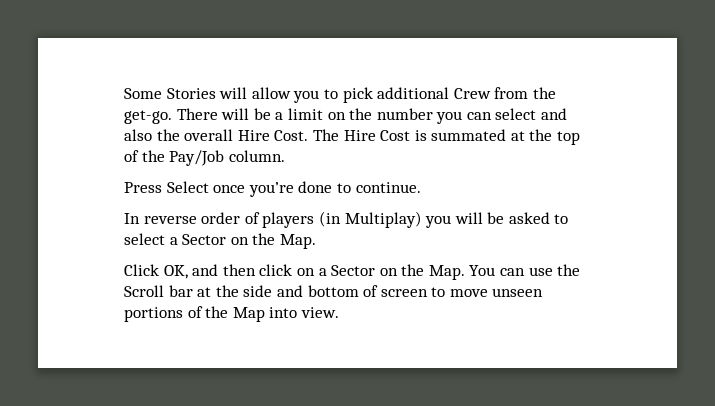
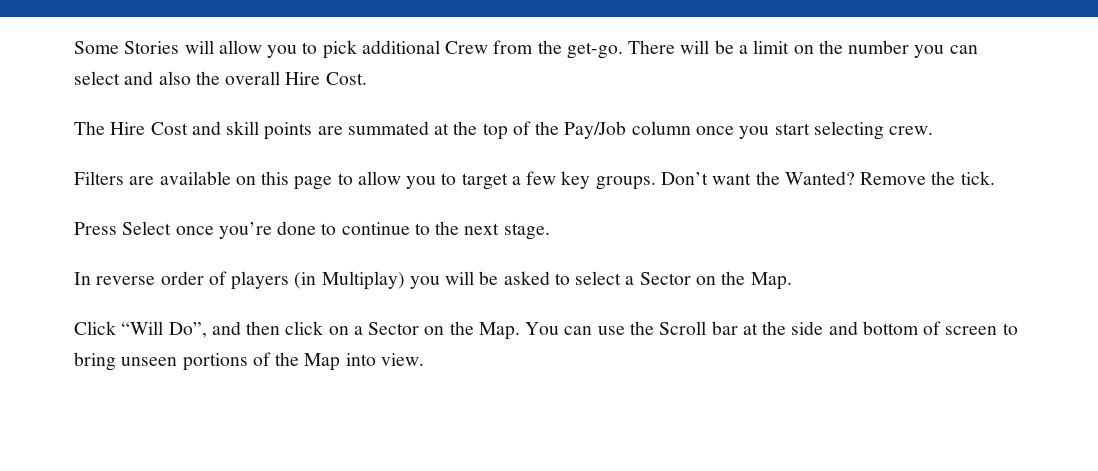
- There will be a limit on the number you can select and also the overall Hire Cost. The Hire Cost is summated at the top of the Pay/Job column.
+ There will be a limit on the number you can select and also the overall Hire Cost.
+ The Hire Cost and skill points are summated at the top of the Pay/Job column once you start selecting crew.
+ Filters are available on this page to allow you to target a few key groups. Don’t want the Wanted? Remove the tick.
- Press Select once you’re done to continue.
+ Press Select once you’re done to continue to the next stage.
- Click OK, and then click on a Sector on the Map. You can use the Scroll bar at the side and bottom of screen to move unseen portions of the Map into view.
+ Click “Will Do”, and then click on a Sector on the Map. You can use the Scroll bar at the side and bottom of screen to bring unseen portions of the Map into view.

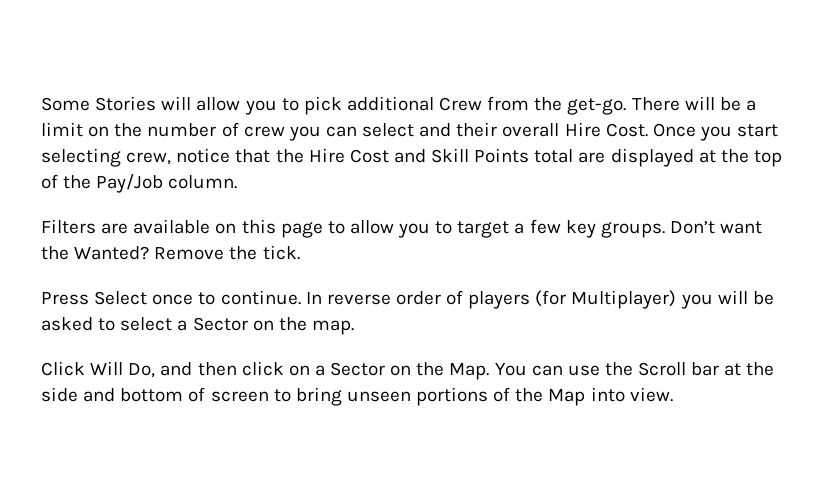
- There will be a limit on the number you can select and also the overall Hire Cost.
- The Hire Cost and skill points are summated at the top of the Pay/Job column once you start selecting crew.
+ There will be a limit on the number of crew you can select and their overall Hire Cost. Once you start selecting crew, notice that the Hire Cost and Skill Points total are displayed at the top of the Pay/Job column.
- Press Select once you’re done to continue to the next stage.
- In reverse order of players (in Multiplay) you will be asked to select a Sector on the Map.
+ Press Select once to continue. In reverse order of players (for Multiplayer) you will be asked to select a Sector on the map.
- Click “Will Do”, and then click on a Sector on the Map. You can use the Scroll bar at the side and bottom of screen to bring unseen portions of the Map into view.
+ Click Will Do, and then click on a Sector on the Map. You can use the Scroll bar at the side and bottom of screen to bring unseen portions of the Map into view.

